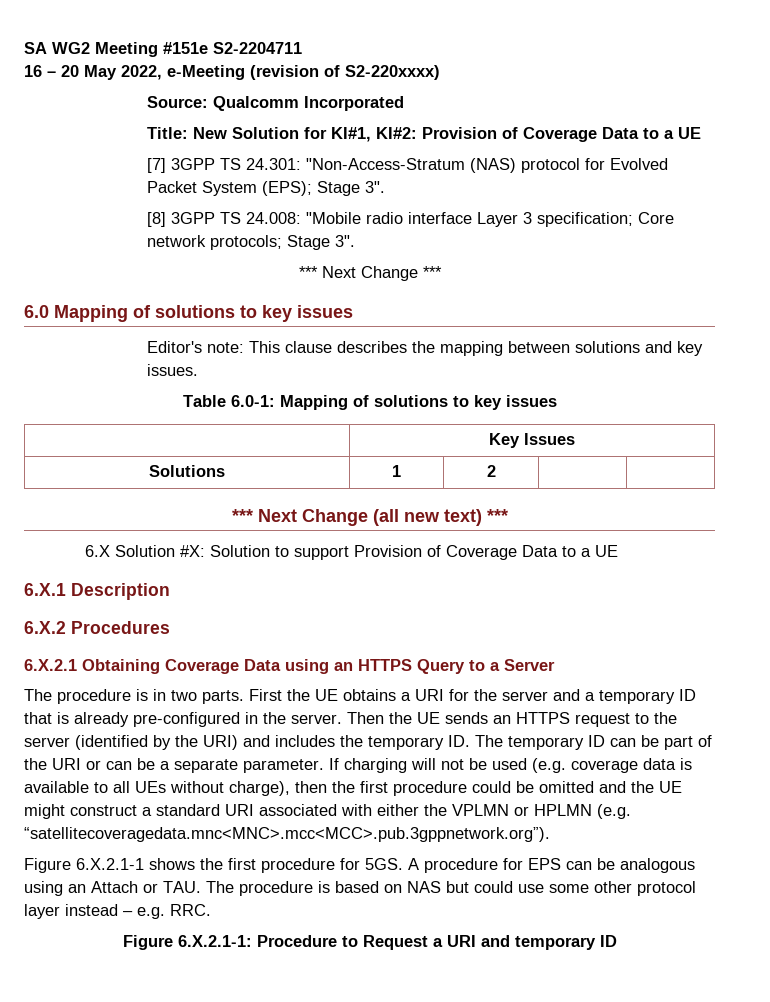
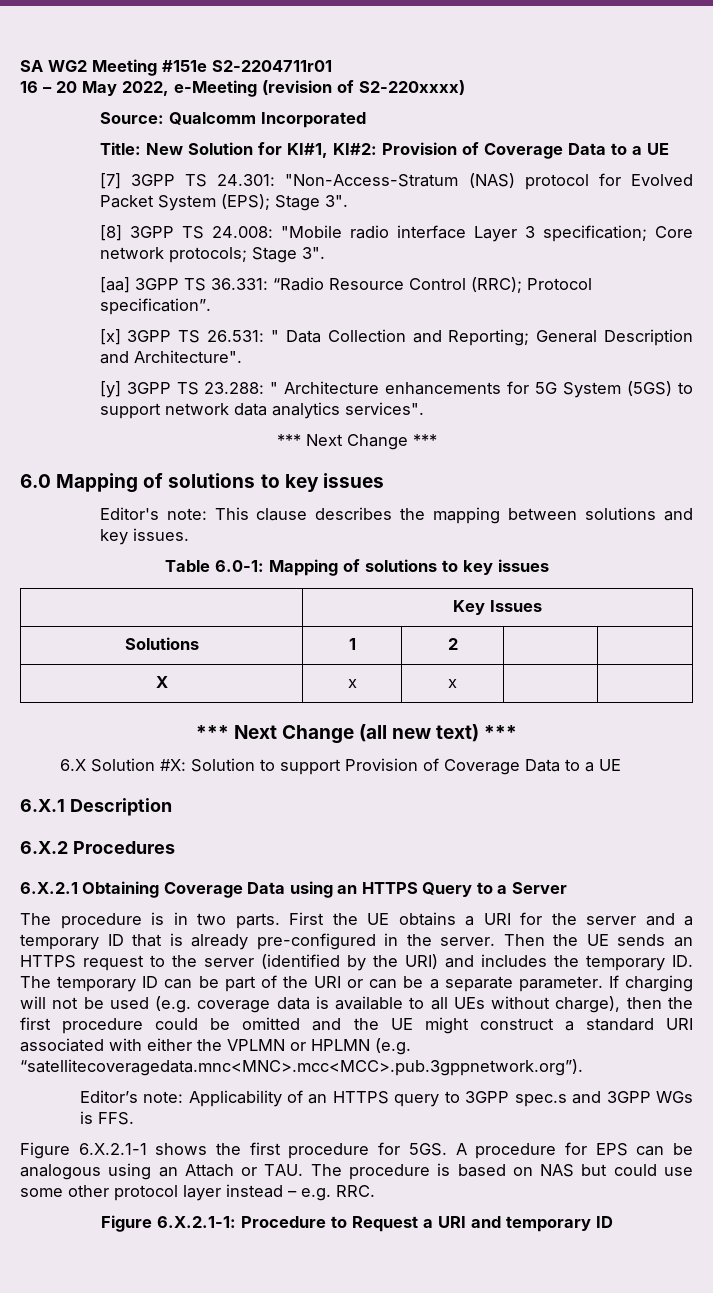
- SA WG2 Meeting #151e S2-2204711
+ SA WG2 Meeting #151e S2-2204711r01
+ [aa] 3GPP TS 36.331: “Radio Resource Control (RRC); Protocol specification”.
+ [x] 3GPP TS 26.531: " Data Collection and Reporting; General Description and Architecture".
+ [y] 3GPP TS 23.288: " Architecture enhancements for 5G System (5GS) to support network data analytics services".
+ X | x | x | |
+ Editor’s note: Applicability of an HTTPS query to 3GPP spec.s and 3GPP WGs is FFS.

